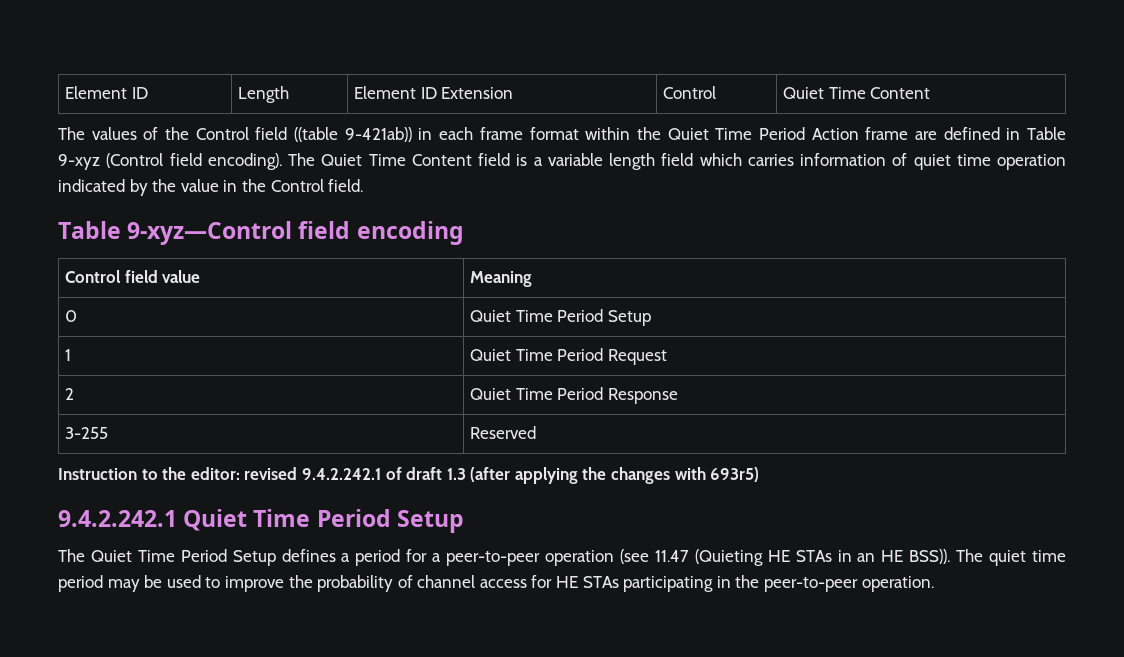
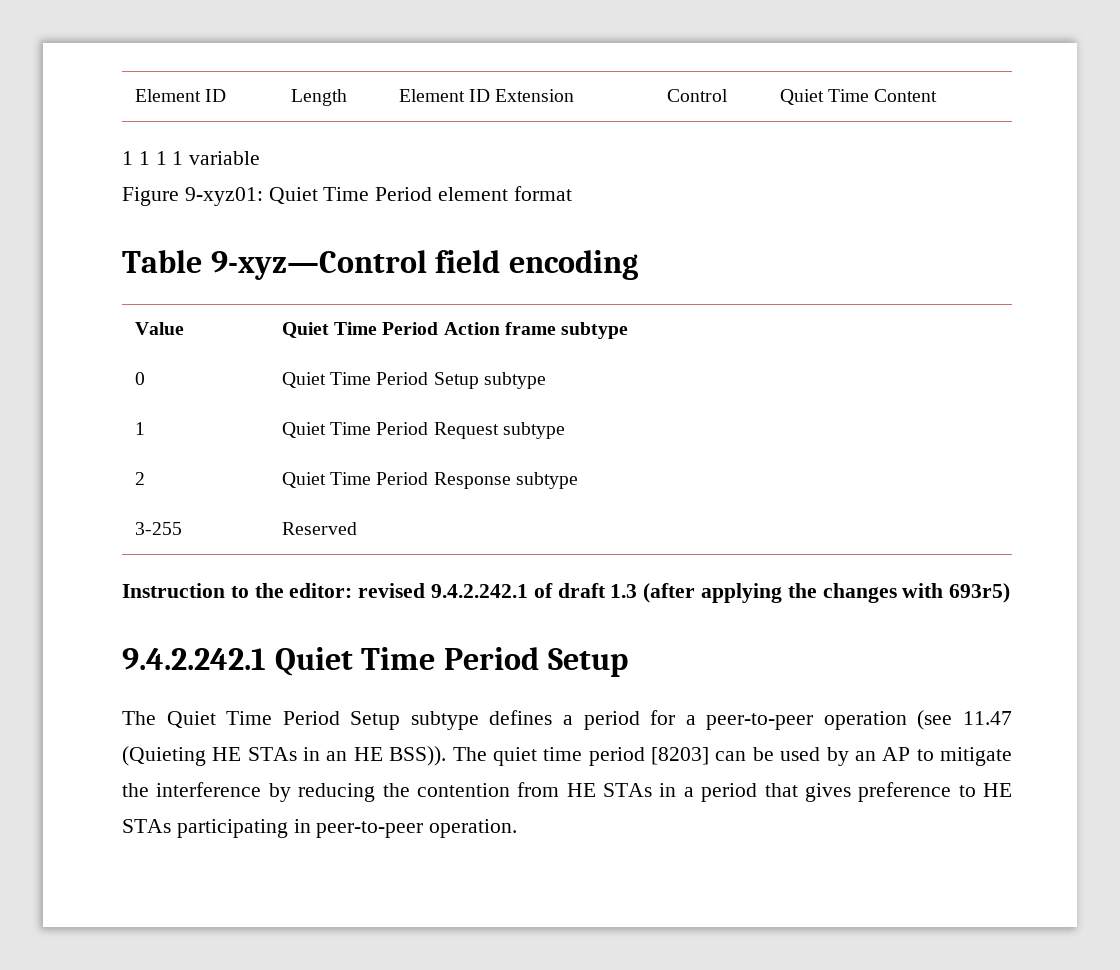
- The values of the Control field ((table 9-421ab)) in each frame format within the Quiet Time Period Action frame are defined in Table 9-xyz (Control field encoding). The Quiet Time Content field is a variable length field which carries information of quiet time operation indicated by the value in the Control field.
+ 1 1 1 1 variable
+ Figure 9-xyz01: Quiet Time Period element format
  Table 9-xyz—Control field encoding
- Control field value | Meaning
+ Value | Quiet Time Period Action frame subtype
- 0 | Quiet Time Period Setup
+ 0 | Quiet Time Period Setup subtype
- 1 | Quiet Time Period Request
+ 1 | Quiet Time Period Request subtype
- 2 | Quiet Time Period Response
+ 2 | Quiet Time Period Response subtype
- The Quiet Time Period Setup defines a period for a peer-to-peer operation (see 11.47 (Quieting HE STAs in an HE BSS)).
+ The Quiet Time Period Setup subtype defines a period for a peer-to-peer operation (see 11.47 (Quieting HE STAs in an HE BSS)).
- The quiet time period may be used to improve the probability of channel access for HE STAs participating in the peer-to-peer operation.
+ The quiet time period [8203] can be used by an AP to mitigate the interference by reducing the contention from HE STAs in a period that gives preference to HE STAs participating in peer-to-peer operation.

